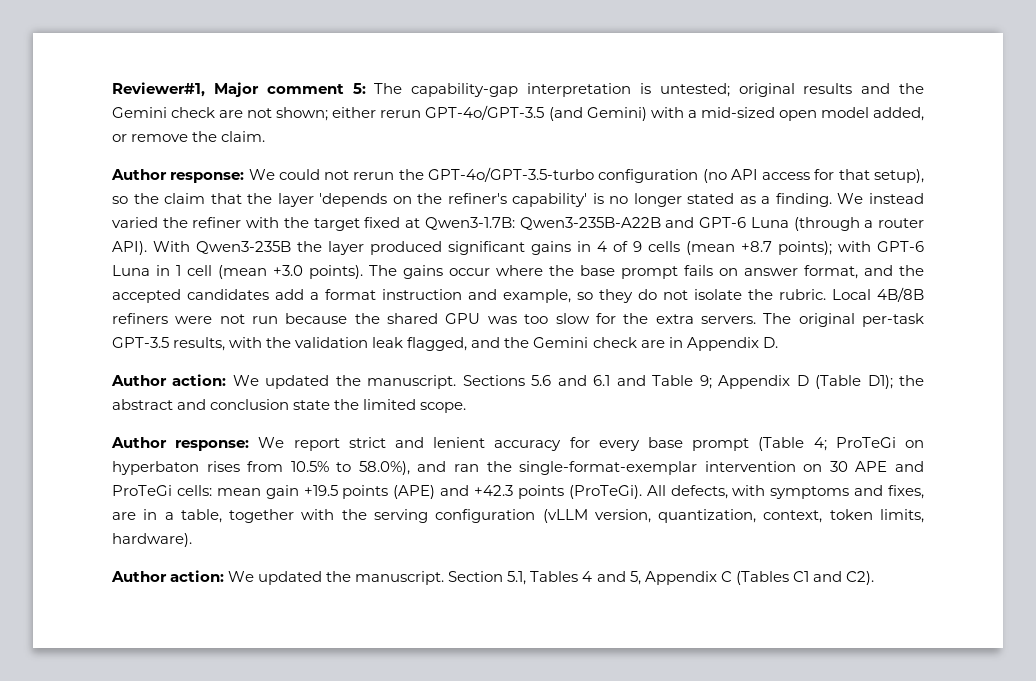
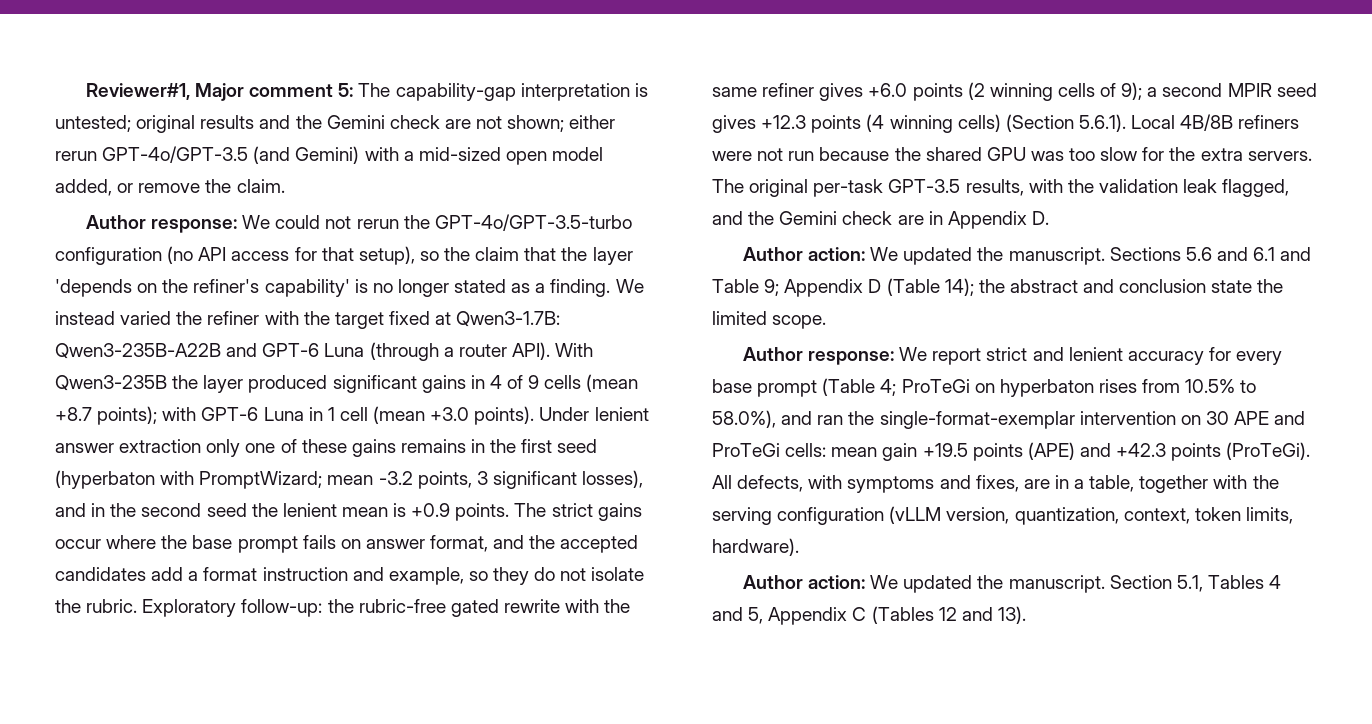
- The gains occur where the base prompt fails on answer format, and the accepted candidates add a format instruction and example, so they do not isolate the rubric.
+ Under lenient answer extraction only one of these gains remains in the first seed (hyperbaton with PromptWizard; mean -3.2 points, 3 significant losses), and in the second seed the lenient mean is +0.9 points. The strict gains occur where the base prompt fails on answer format, and the accepted candidates add a format instruction and example, so they do not isolate the rubric.
- Local 4B/8B refiners were not run because the shared GPU was too slow for the extra servers.
+ Exploratory follow-up: the rubric-free gated rewrite with the same refiner gives +6.0 points (2 winning cells of 9); a second MPIR seed gives +12.3 points (4 winning cells) (Section 5.6.1). Local 4B/8B refiners were not run because the shared GPU was too slow for the extra servers.
- Sections 5.6 and 6.1 and Table 9; Appendix D (Table D1); the abstract and conclusion state the limited scope.
+ Sections 5.6 and 6.1 and Table 9; Appendix D (Table 14); the abstract and conclusion state the limited scope.
- Section 5.1, Tables 4 and 5, Appendix C (Tables C1 and C2).
+ Section 5.1, Tables 4 and 5, Appendix C (Tables 12 and 13).

